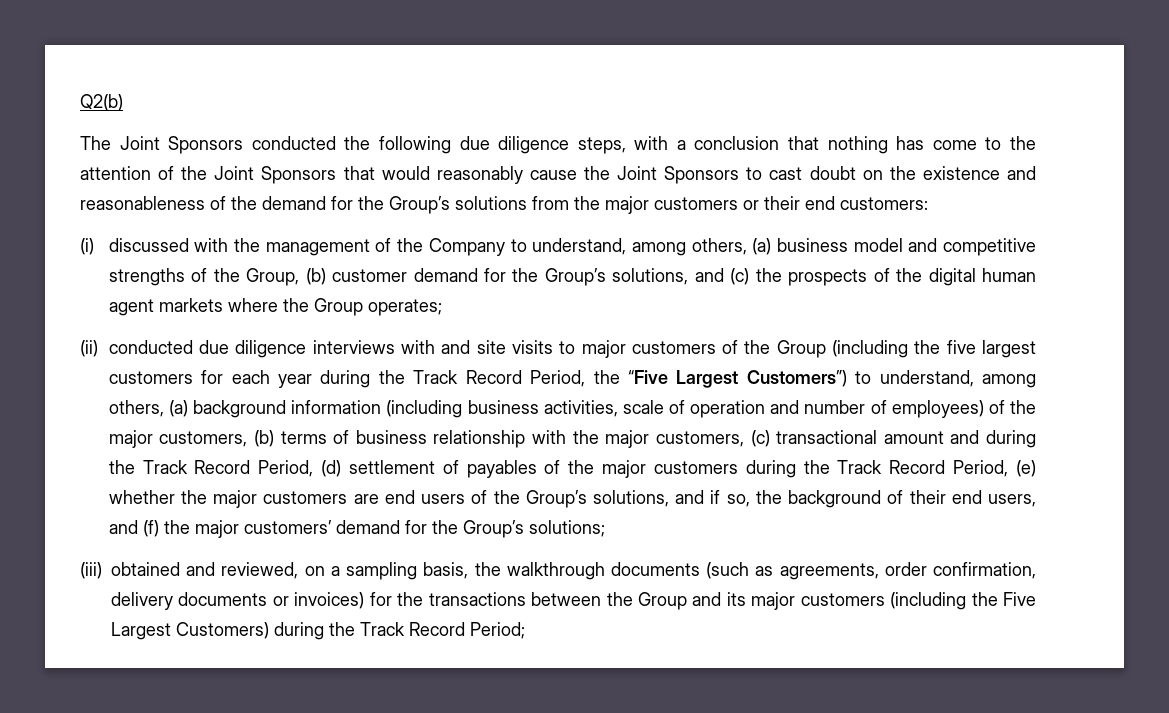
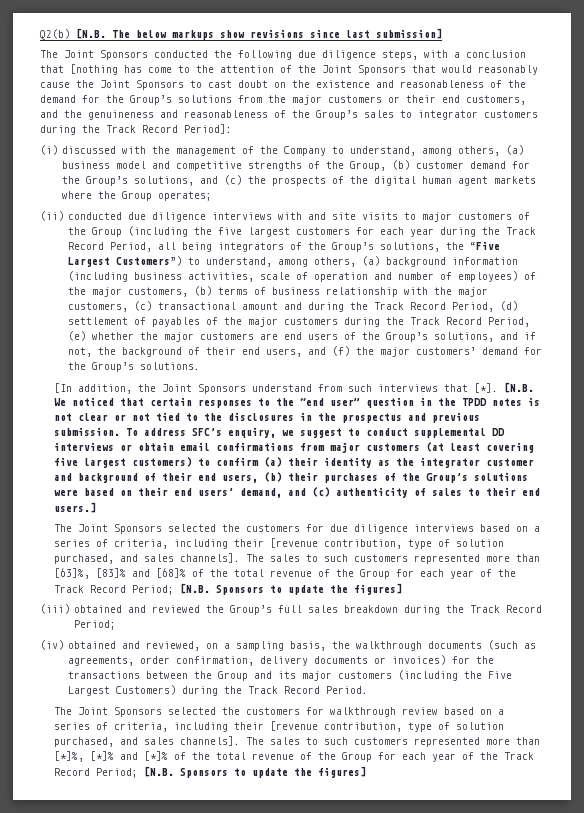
- Q2(b)
+ Q2(b) [N.B. The below markups show revisions since last submission]
- The Joint Sponsors conducted the following due diligence steps, with a conclusion that nothing has come to the attention of the Joint Sponsors that would reasonably cause the Joint Sponsors to cast doubt on the existence and reasonableness of the demand for the Group’s solutions from the major customers or their end customers:
+ The Joint Sponsors conducted the following due diligence steps, with a conclusion that [nothing has come to the attention of the Joint Sponsors that would reasonably cause the Joint Sponsors to cast doubt on the existence and reasonableness of the demand for the Group’s solutions from the major customers or their end customers, and the genuineness and reasonableness of the Group’s sales to integrator customers during the Track Record Period]:
- (ii) conducted due diligence interviews with and site visits to major customers of the Group (including the five largest customers for each year during the Track Record Period, the “Five Largest Customers”) to understand, among others, (a) background information (including business activities, scale of operation and number of employees) of the major customers, (b) terms of business relationship with the major customers, (c) transactional amount and during the Track Record Period, (d) settlement of payables of the major customers during the Track Record Period, (e) whether the major customers are end users of the Group’s solutions, and if so, the background of their end users, and (f) the major customers’ demand for the Group’s solutions;
- (iii) obtained and reviewed, on a sampling basis, the walkthrough documents (such as agreements, order confirmation, delivery documents or invoices) for the transactions between the Group and its major customers (including the Five Largest Customers) during the Track Record Period;
+ (ii) conducted due diligence interviews with and site visits to major customers of the Group (including the five largest customers for each year during the Track Record Period, all being integrators of the Group’s solutions, the “Five Largest Customers”) to understand, among others, (a) background information (including business activities, scale of operation and number of employees) of the major customers, (b) terms of business relationship with the major customers, (c) transactional amount and during the Track Record Period, (d) settlement of payables of the major customers during the Track Record Period, (e) whether the major customers are end users of the Group’s solutions, and if not, the background of their end users, and (f) the major customers’ demand for the Group’s solutions.
+ [In addition, the Joint Sponsors understand from such interviews that [*]. [N.B. We noticed that certain responses to the “end user” question in the TPDD notes is not clear or not tied to the disclosures in the prospectus and previous submission. To address SFC’s enquiry, we suggest to conduct supplemental DD interviews or obtain email confirmations from major customers (at least covering five largest customers) to confirm (a) their identity as the integrator customer and background of their end users, (b) their purchases of the Group’s solutions were based on their end users’ demand, and (c) authenticity of sales to their end users.]
+ The Joint Sponsors selected the customers for due diligence interviews based on a series of criteria, including their [revenue contribution, type of solution purchased, and sales channels]. The sales to such customers represented more than [63]%, [83]% and [68]% of the total revenue of the Group for each year of the Track Record Period; [N.B. Sponsors to update the figures]
+ (iii) obtained and reviewed the Group’s full sales breakdown during the Track Record Period;
+ (iv) obtained and reviewed, on a sampling basis, the walkthrough documents (such as agreements, order confirmation, delivery documents or invoices) for the transactions between the Group and its major customers (including the Five Largest Customers) during the Track Record Period.
+ The Joint Sponsors selected the customers for walkthrough review based on a series of criteria, including their [revenue contribution, type of solution purchased, and sales channels]. The sales to such customers represented more than [*]%, [*]% and [*]% of the total revenue of the Group for each year of the Track Record Period; [N.B. Sponsors to update the figures]

